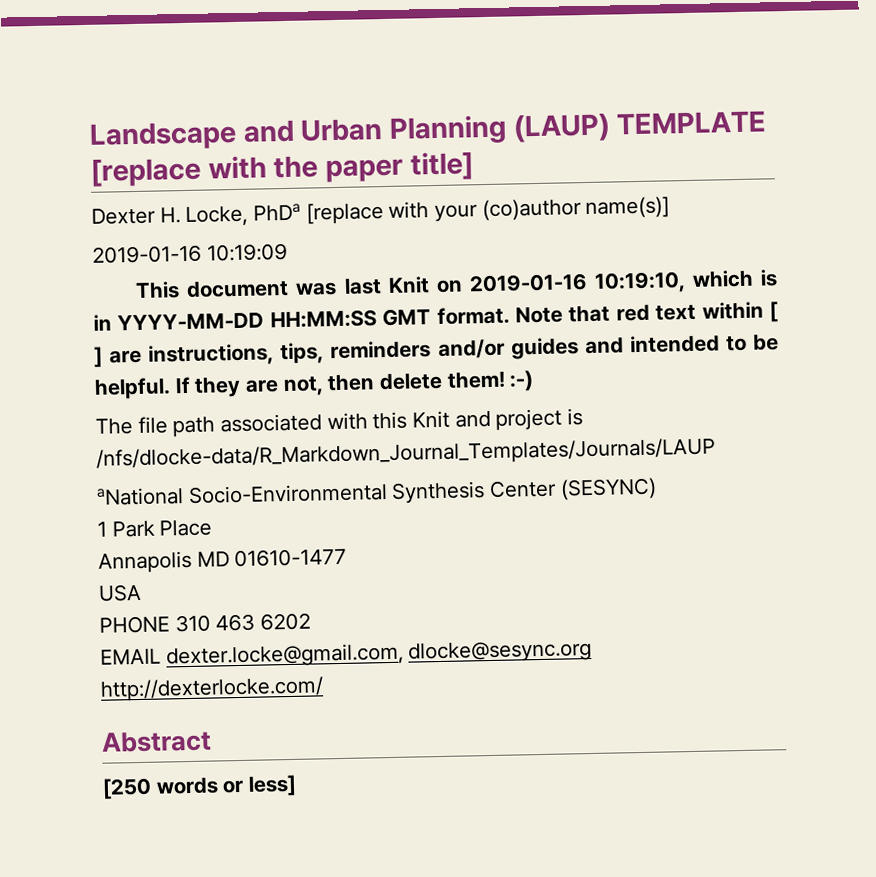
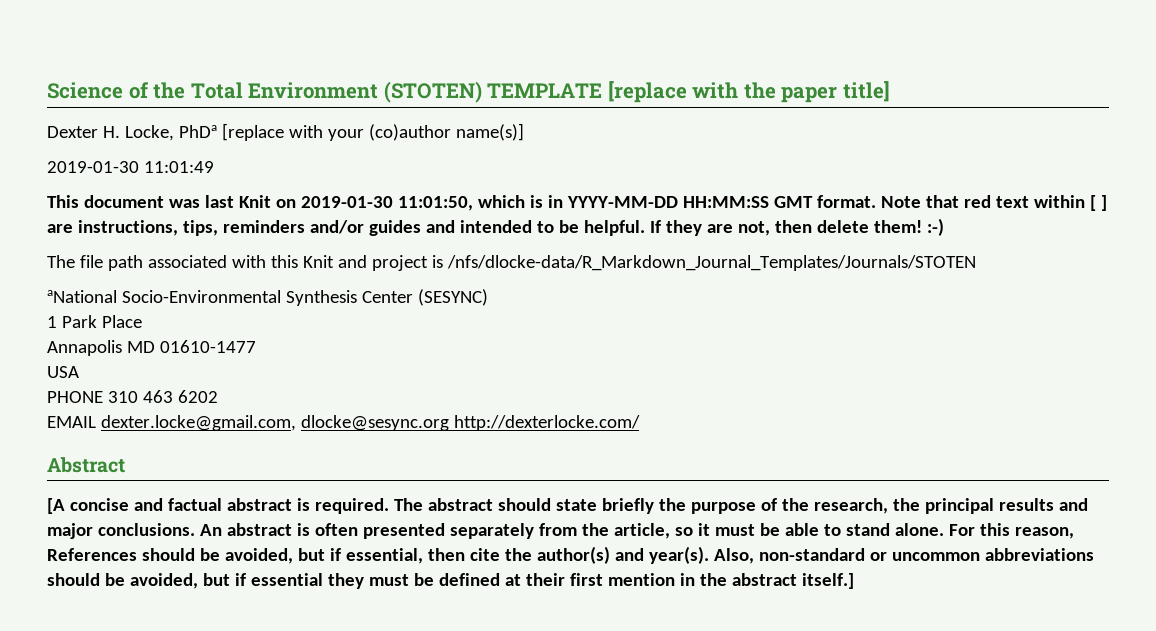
- Landscape and Urban Planning (LAUP) TEMPLATE [replace with the paper title]
+ Science of the Total Environment (STOTEN) TEMPLATE [replace with the paper title]
- 2019-01-16 10:19:09
+ 2019-01-30 11:01:49
- This document was last Knit on 2019-01-16 10:19:10, which is in YYYY-MM-DD HH:MM:SS GMT format.
+ This document was last Knit on 2019-01-30 11:01:50, which is in YYYY-MM-DD HH:MM:SS GMT format.
- The file path associated with this Knit and project is /nfs/dlocke-data/R_Markdown_Journal_Templates/Journals/LAUP
+ The file path associated with this Knit and project is /nfs/dlocke-data/R_Markdown_Journal_Templates/Journals/STOTEN
- [250 words or less]
+ [A concise and factual abstract is required. The abstract should state briefly the purpose of the research, the principal results and major conclusions. An abstract is often presented separately from the article, so it must be able to stand alone. For this reason, References should be avoided, but if essential, then cite the author(s) and year(s). Also, non-standard or uncommon abbreviations should be avoided, but if essential they must be defined at their first mention in the abstract itself.]

